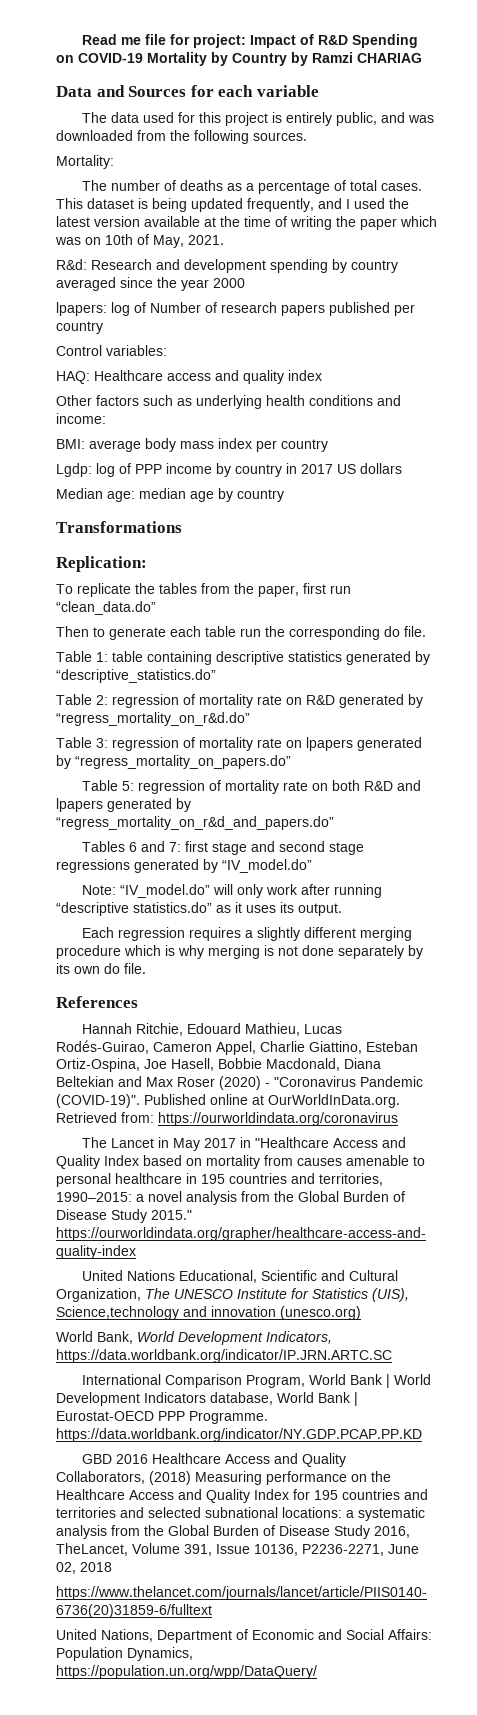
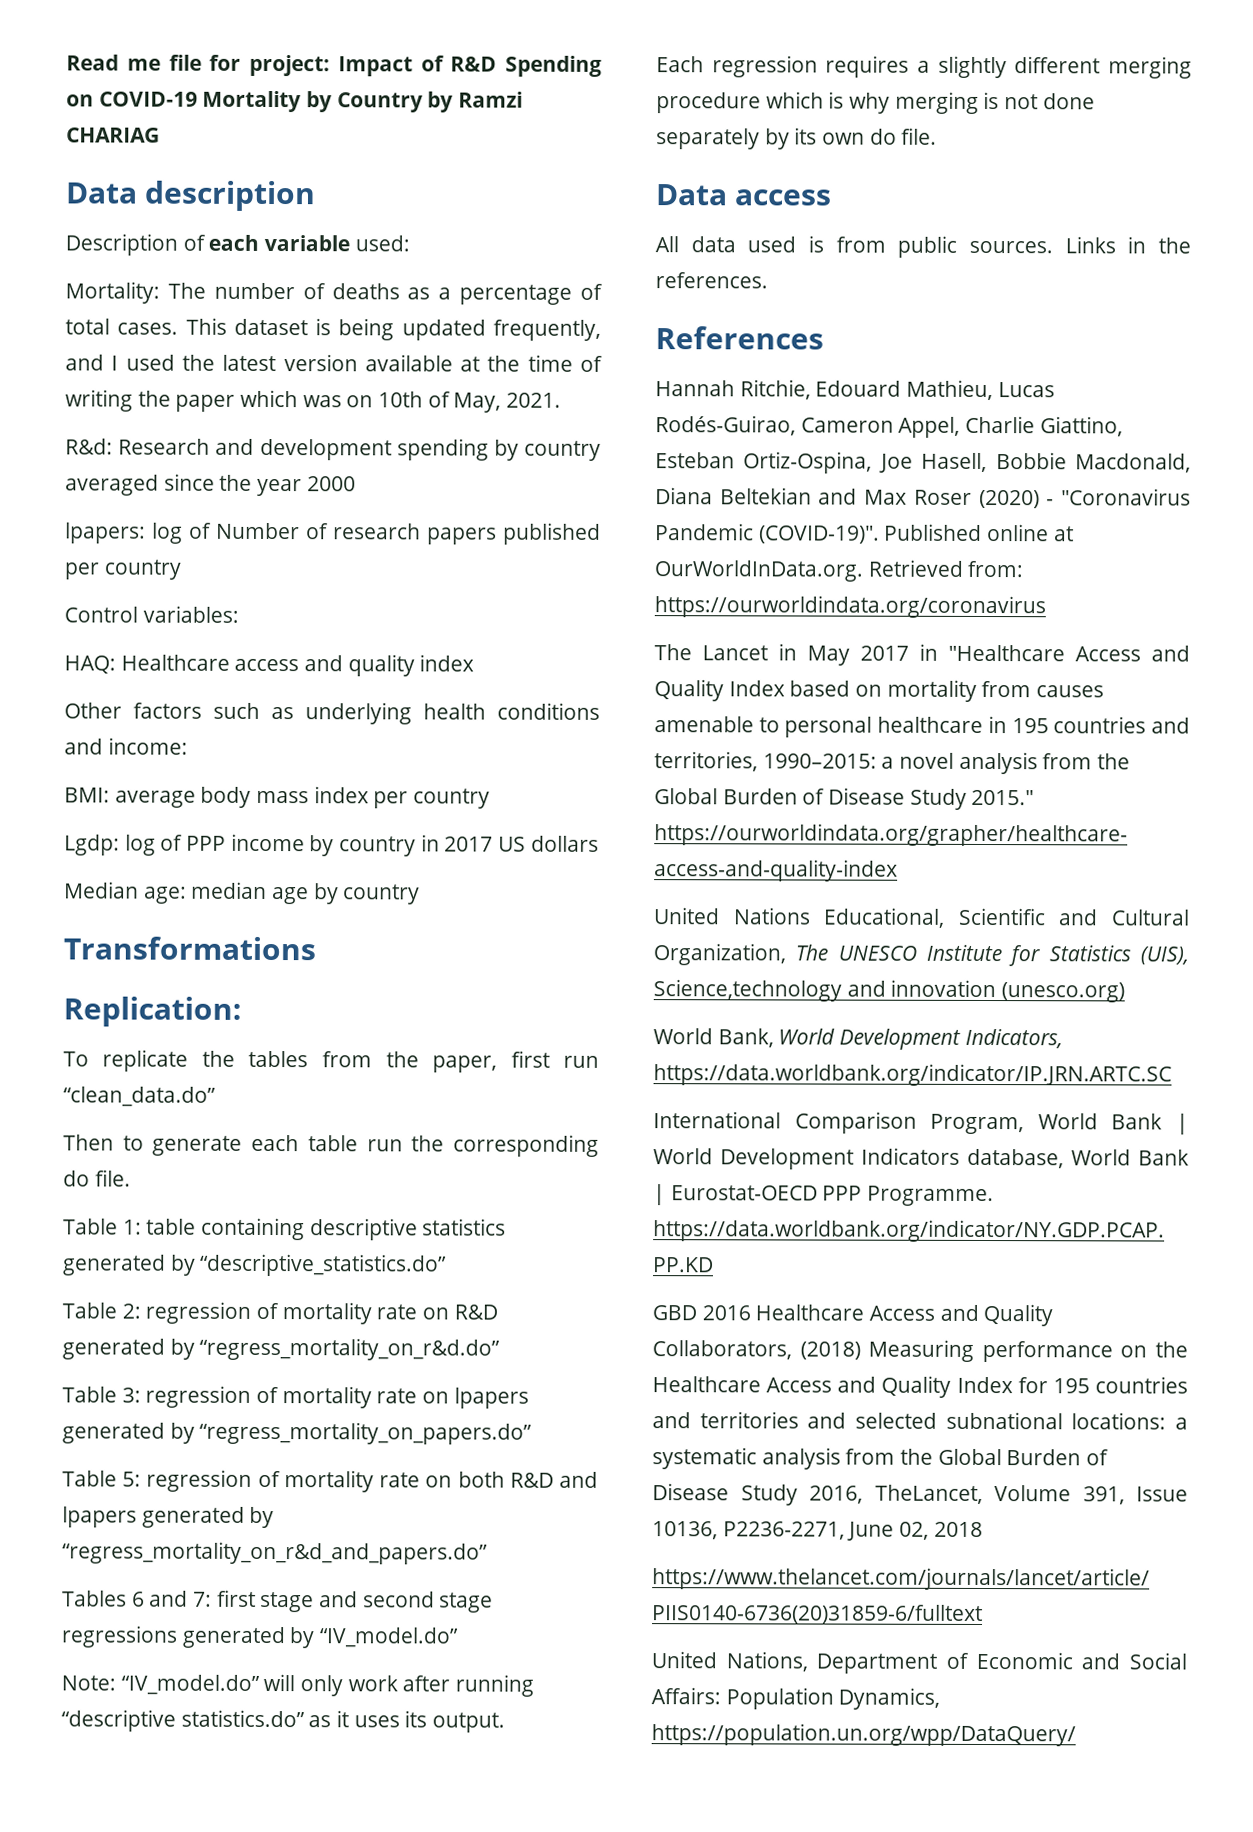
- Data and Sources for each variable
- The data used for this project is entirely public, and was downloaded from the following sources.
+ Data description
+ Description of each variable used:
- Mortality:
- The number of deaths as a percentage of total cases.
+ Mortality: The number of deaths as a percentage of total cases.
+ Data access
+ All data used is from public sources. Links in the references.

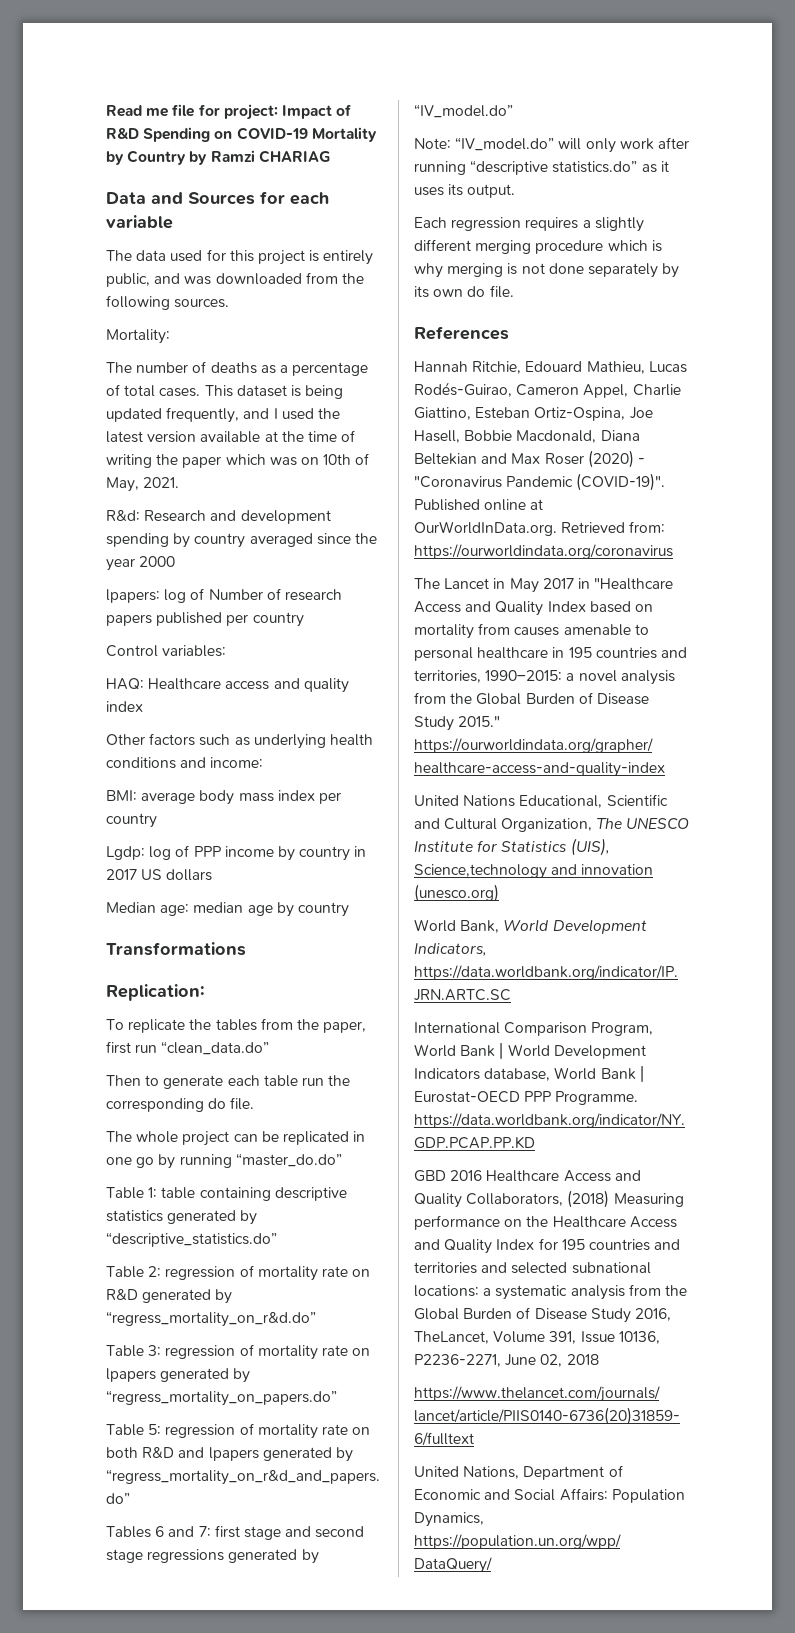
- Data description
- Description of each variable used:
+ Data and Sources for each variable
+ The data used for this project is entirely public, and was downloaded from the following sources.
- Mortality: The number of deaths as a percentage of total cases.
+ Mortality:
+ The number of deaths as a percentage of total cases.
+ The whole project can be replicated in one go by running “master_do.do”
- Data access
- All data used is from public sources. Links in the references.

